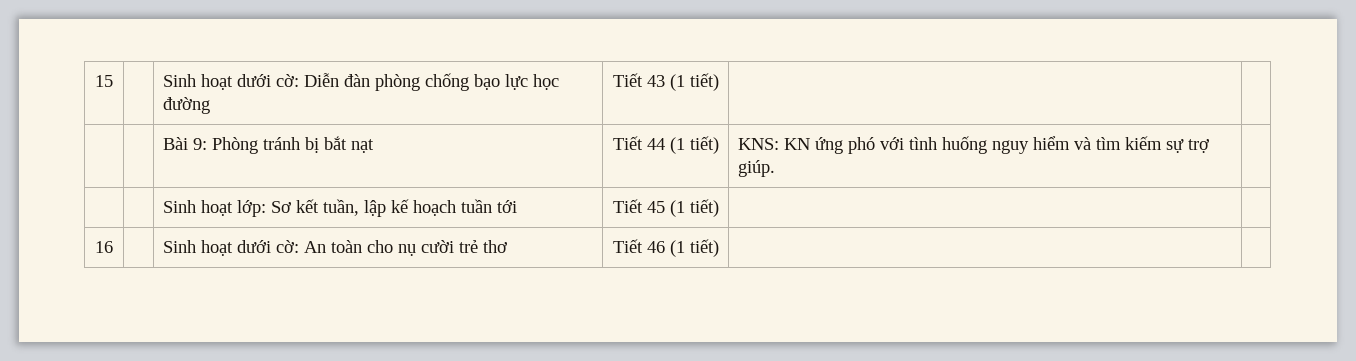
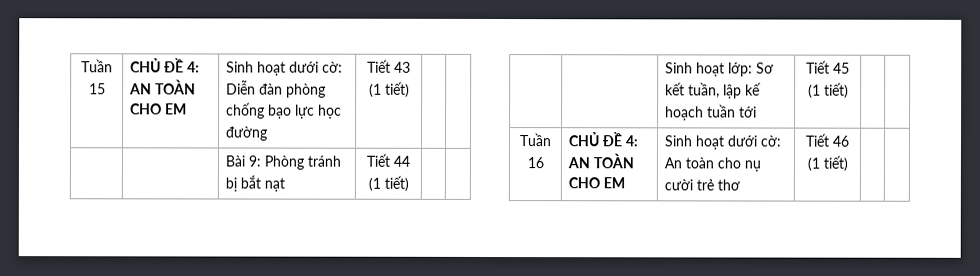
- 15 | | Sinh hoạt dưới cờ: Diễn đàn phòng chống bạo lực học đường | Tiết 43 (1 tiết) | |
+ Tuần 15 | CHỦ ĐỀ 4: AN TOÀN CHO EM | Sinh hoạt dưới cờ: Diễn đàn phòng chống bạo lực học đường | Tiết 43 (1 tiết) | |
- | | Bài 9: Phòng tránh bị bắt nạt | Tiết 44 (1 tiết) | KNS: KN ứng phó với tình huống nguy hiểm và tìm kiếm sự trợ giúp. |
+ | | Bài 9: Phòng tránh bị bắt nạt | Tiết 44 (1 tiết) | |
- 16 | | Sinh hoạt dưới cờ: An toàn cho nụ cười trẻ thơ | Tiết 46 (1 tiết) | |
+ Tuần 16 | CHỦ ĐỀ 4: AN TOÀN CHO EM | Sinh hoạt dưới cờ: An toàn cho nụ cười trẻ thơ | Tiết 46 (1 tiết) | |

